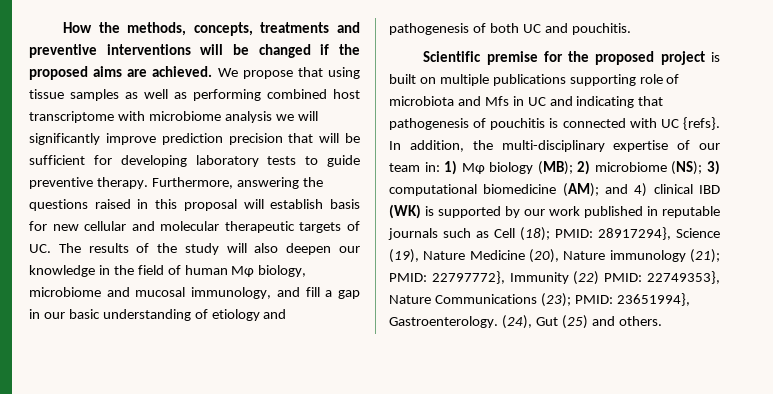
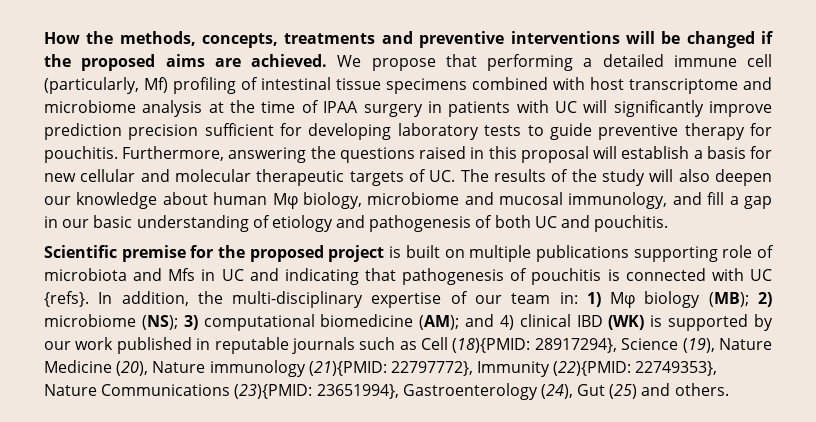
- We propose that using tissue samples as well as performing combined host transcriptome with microbiome analysis we will significantly improve prediction precision that will be sufficient for developing laboratory tests to guide preventive therapy.
+ We propose that performing a detailed immune cell (particularly, Mf) profiling of intestinal tissue specimens combined with host transcriptome and microbiome analysis at the time of IPAA surgery in patients with UC will significantly improve prediction precision sufficient for developing laboratory tests to guide preventive therapy for pouchitis.
- Furthermore, answering the questions raised in this proposal will establish basis for new cellular and molecular therapeutic targets of UC. The results of the study will also deepen our knowledge in the field of human Mφ biology, microbiome and mucosal immunology, and fill a gap in our basic understanding of etiology and pathogenesis of both UC and pouchitis.
+ Furthermore, answering the questions raised in this proposal will establish a basis for new cellular and molecular therapeutic targets of UC. The results of the study will also deepen our knowledge about human Mφ biology, microbiome and mucosal immunology, and fill a gap in our basic understanding of etiology and pathogenesis of both UC and pouchitis.
- In addition, the multi-disciplinary expertise of our team in: 1) Mφ biology (MB); 2) microbiome (NS); 3) computational biomedicine (AM); and 4) clinical IBD (WK) is supported by our work published in reputable journals such as Cell (18); PMID: 28917294}, Science (19), Nature Medicine (20), Nature immunology (21); PMID: 22797772}, Immunity (22) PMID: 22749353}, Nature Communications (23); PMID: 23651994}, Gastroenterology. (24), Gut (25) and others.
+ In addition, the multi-disciplinary expertise of our team in: 1) Mφ biology (MB); 2) microbiome (NS); 3) computational biomedicine (AM); and 4) clinical IBD (WK) is supported by our work published in reputable journals such as Cell (18){PMID: 28917294}, Science (19), Nature Medicine (20), Nature immunology (21){PMID: 22797772}, Immunity (22){PMID: 22749353}, Nature Communications (23){PMID: 23651994}, Gastroenterology (24), Gut (25) and others.

